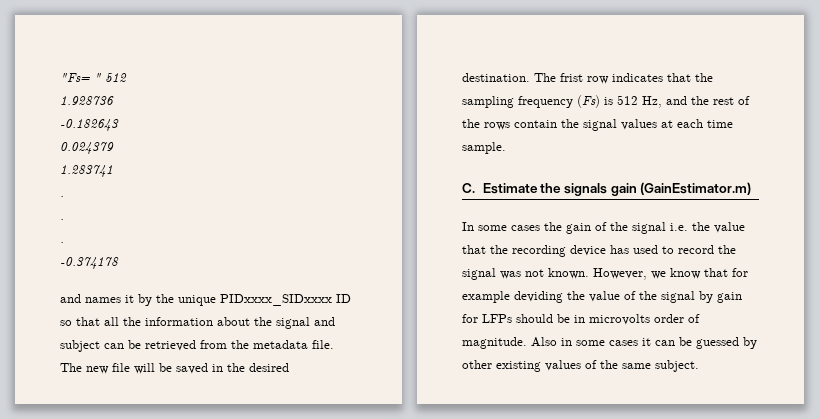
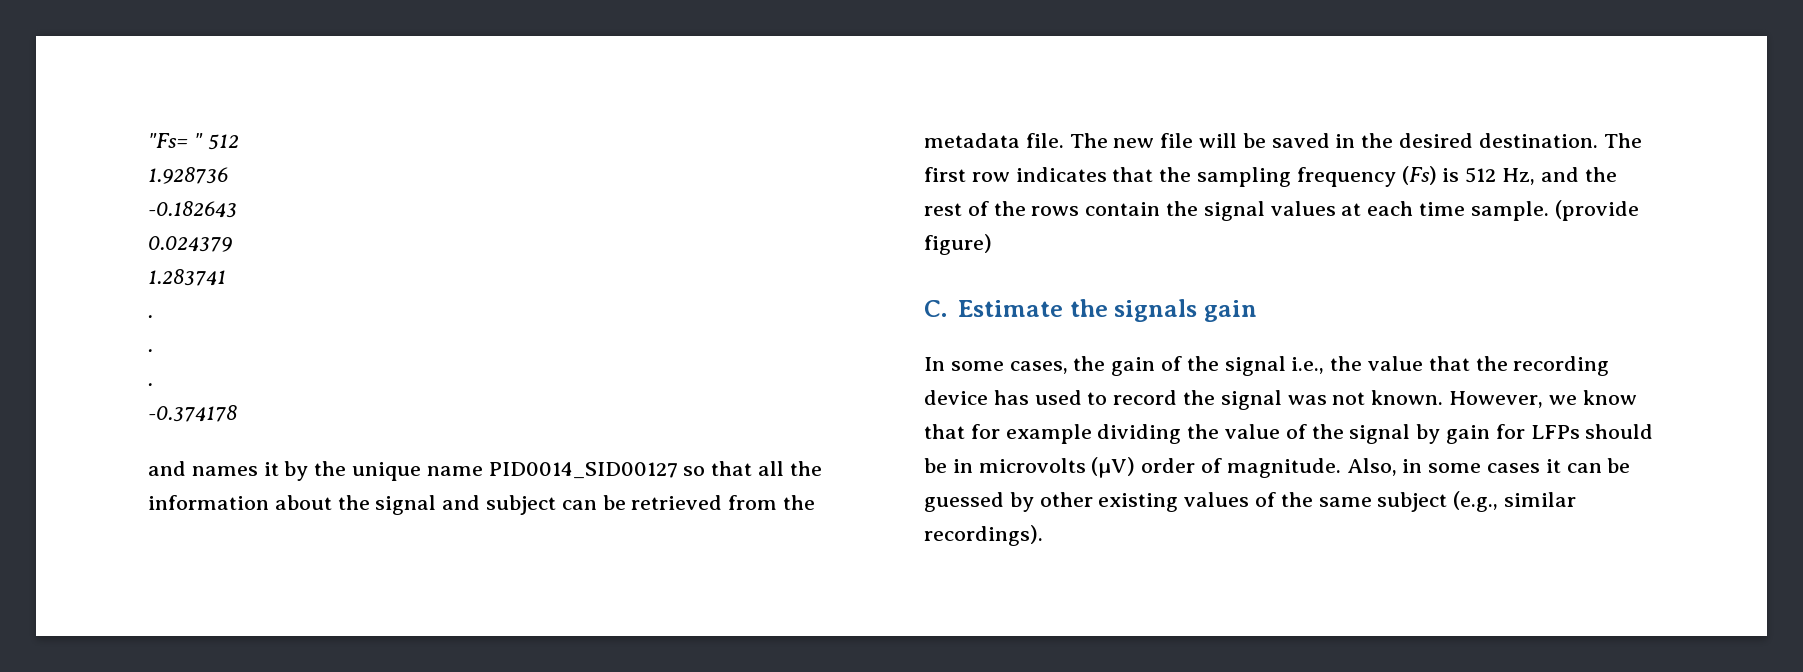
- and names it by the unique PIDxxxx_SIDxxxx ID so that all the information about the signal and subject can be retrieved from the metadata file.
+ and names it by the unique name PID0014_SID00127 so that all the information about the signal and subject can be retrieved from the metadata file.
- The frist row indicates that the sampling frequency (Fs) is 512 Hz, and the rest of the rows contain the signal values at each time sample.
+ The first row indicates that the sampling frequency (Fs) is 512 Hz, and the rest of the rows contain the signal values at each time sample. (provide figure)
- C. Estimate the signals gain (GainEstimator.m)
+ C. Estimate the signals gain
- In some cases the gain of the signal i.e. the value that the recording device has used to record the signal was not known.
+ In some cases, the gain of the signal i.e., the value that the recording device has used to record the signal was not known.
- However, we know that for example deviding the value of the signal by gain for LFPs should be in microvolts order of magnitude.
+ However, we know that for example dividing the value of the signal by gain for LFPs should be in microvolts (µV) order of magnitude.
- Also in some cases it can be guessed by other existing values of the same subject.
+ Also, in some cases it can be guessed by other existing values of the same subject (e.g., similar recordings).

